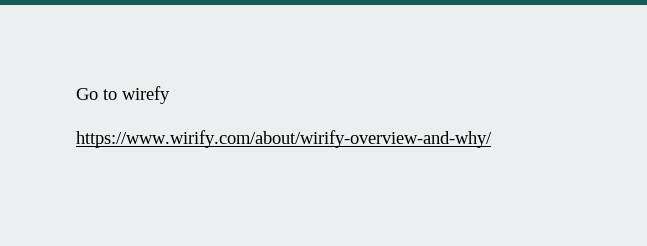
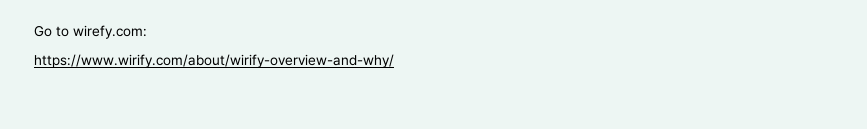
- Go to wirefy
+ Go to wirefy.com:

